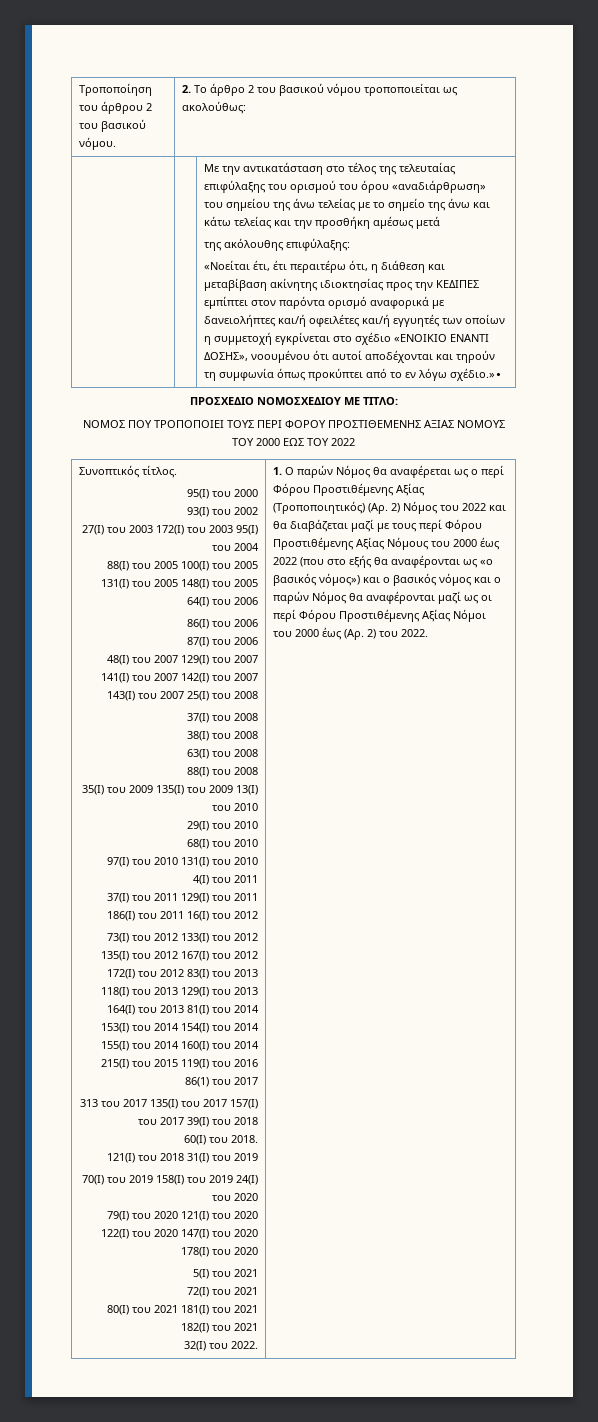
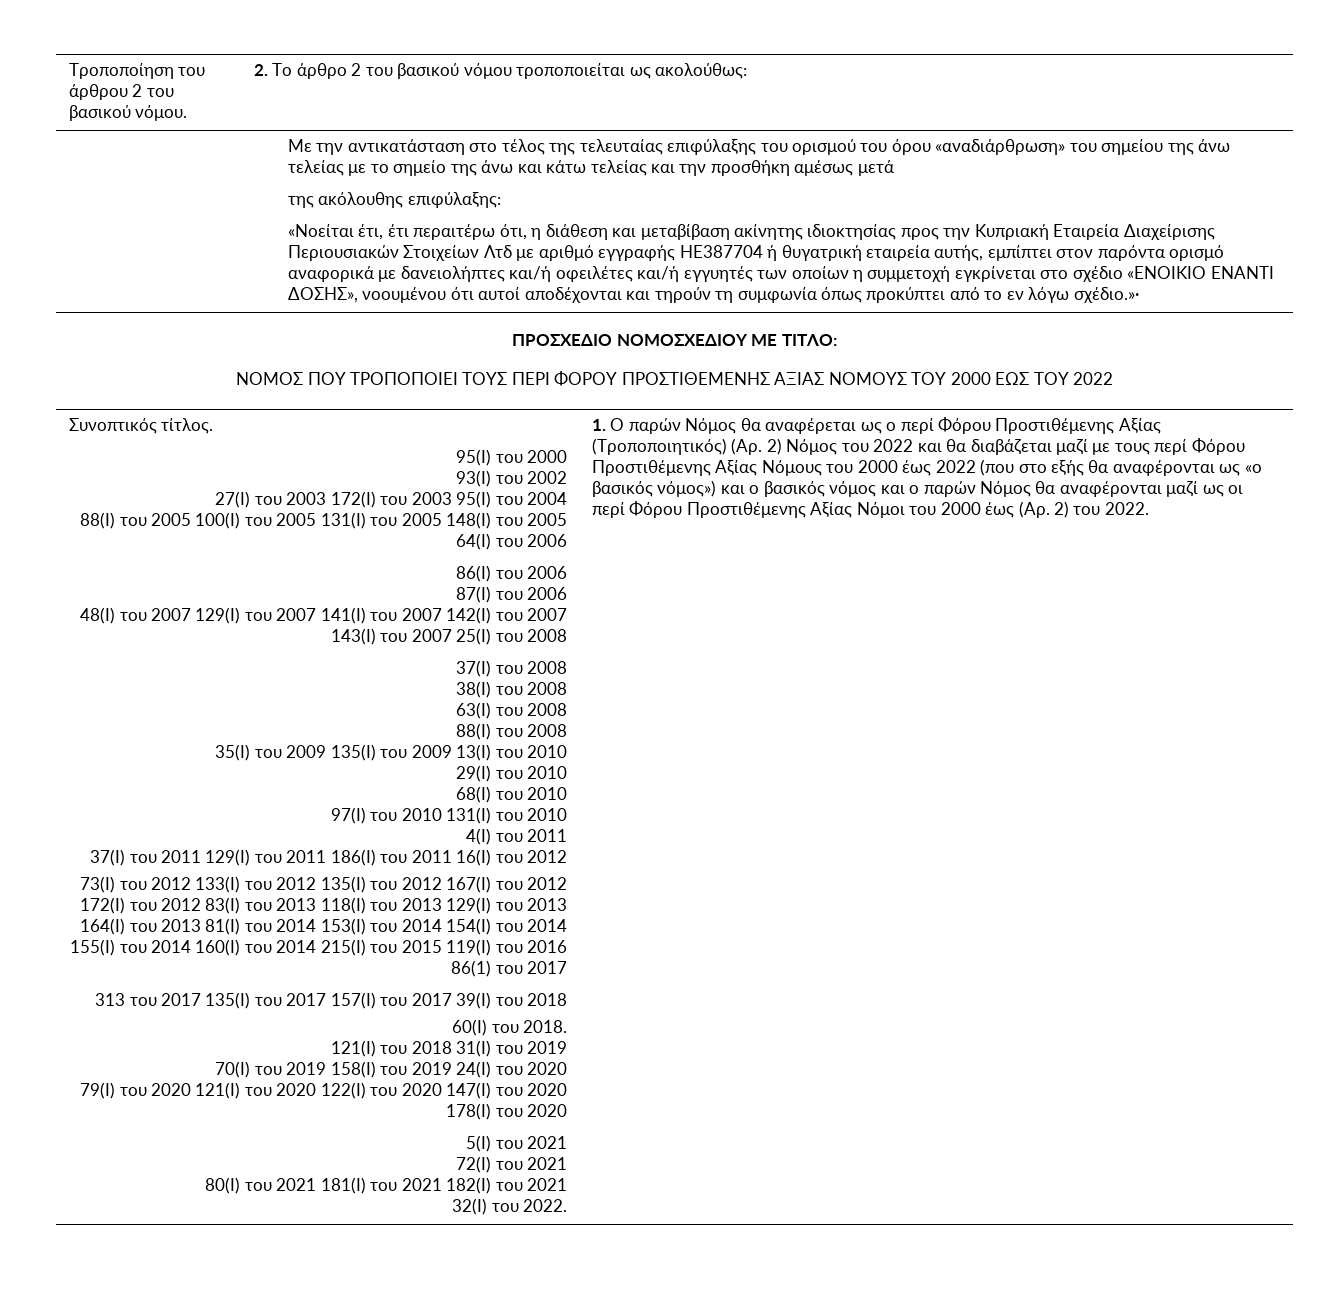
- «Νοείται έτι, έτι περαιτέρω ότι, η διάθεση και μεταβίβαση ακίνητης ιδιοκτησίας προς την ΚΕΔΙΠΕΣ εμπίπτει στον παρόντα ορισμό αναφορικά με δανειολήπτες και/ή οφειλέτες και/ή εγγυητές των οποίων η συμμετοχή εγκρίνεται στο σχέδιο «ΕΝΟΙΚΙΟ ΕΝΑΝΤΙ ΔΟΣΗΣ», νοουμένου ότι αυτοί αποδέχονται και τηρούν τη συμφωνία όπως προκύπτει από το εν λόγω σχέδιο.»∙
+ «Νοείται έτι, έτι περαιτέρω ότι, η διάθεση και μεταβίβαση ακίνητης ιδιοκτησίας προς την Κυπριακή Εταιρεία Διαχείρισης Περιουσιακών Στοιχείων Λτδ με αριθμό εγγραφής HE387704 ή θυγατρική εταιρεία αυτής, εμπίπτει στον παρόντα ορισμό αναφορικά με δανειολήπτες και/ή οφειλέτες και/ή εγγυητές των οποίων η συμμετοχή εγκρίνεται στο σχέδιο «ΕΝΟΙΚΙΟ ΕΝΑΝΤΙ ΔΟΣΗΣ», νοουμένου ότι αυτοί αποδέχονται και τηρούν τη συμφωνία όπως προκύπτει από το εν λόγω σχέδιο.»∙

